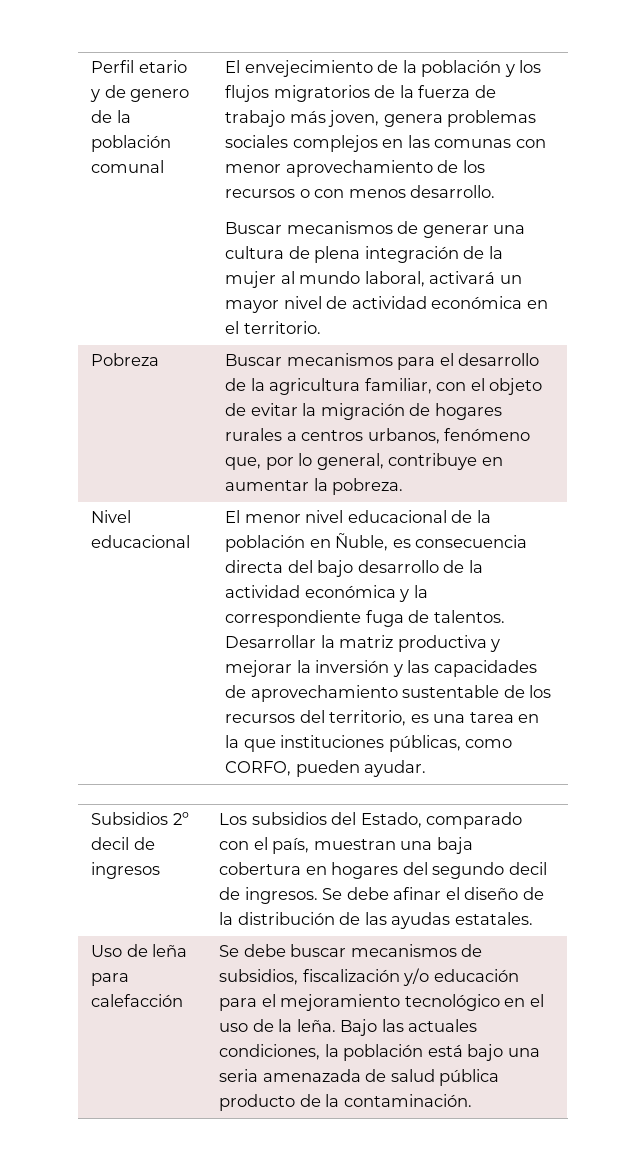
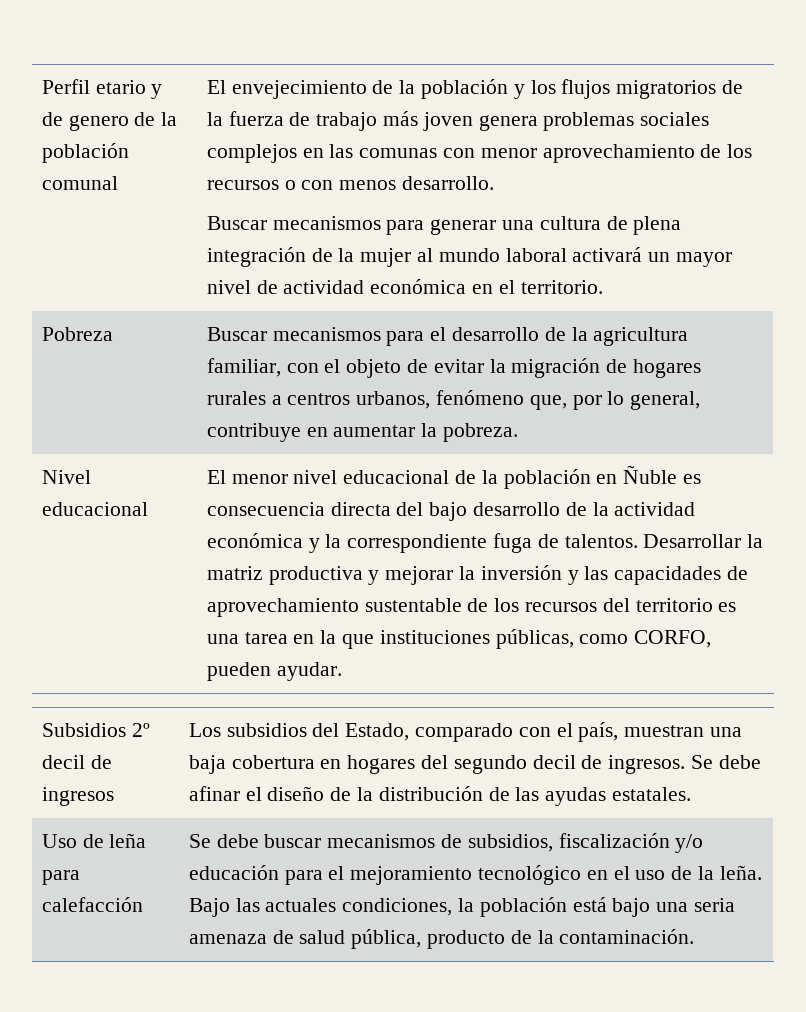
- El envejecimiento de la población y los flujos migratorios de la fuerza de trabajo más joven, genera problemas sociales complejos en las comunas con menor aprovechamiento de los recursos o con menos desarrollo.
+ El envejecimiento de la población y los flujos migratorios de la fuerza de trabajo más joven genera problemas sociales complejos en las comunas con menor aprovechamiento de los recursos o con menos desarrollo.
- Buscar mecanismos de generar una cultura de plena integración de la mujer al mundo laboral, activará un mayor nivel de actividad económica en el territorio.
+ Buscar mecanismos para generar una cultura de plena integración de la mujer al mundo laboral activará un mayor nivel de actividad económica en el territorio.
- El menor nivel educacional de la población en Ñuble, es consecuencia directa del bajo desarrollo de la actividad económica y la correspondiente fuga de talentos.
+ El menor nivel educacional de la población en Ñuble es consecuencia directa del bajo desarrollo de la actividad económica y la correspondiente fuga de talentos.
- Desarrollar la matriz productiva y mejorar la inversión y las capacidades de aprovechamiento sustentable de los recursos del territorio, es una tarea en la que instituciones públicas, como CORFO, pueden ayudar.
+ Desarrollar la matriz productiva y mejorar la inversión y las capacidades de aprovechamiento sustentable de los recursos del territorio es una tarea en la que instituciones públicas, como CORFO, pueden ayudar.
- Bajo las actuales condiciones, la población está bajo una seria amenazada de salud pública producto de la contaminación.
+ Bajo las actuales condiciones, la población está bajo una seria amenaza de salud pública, producto de la contaminación.

